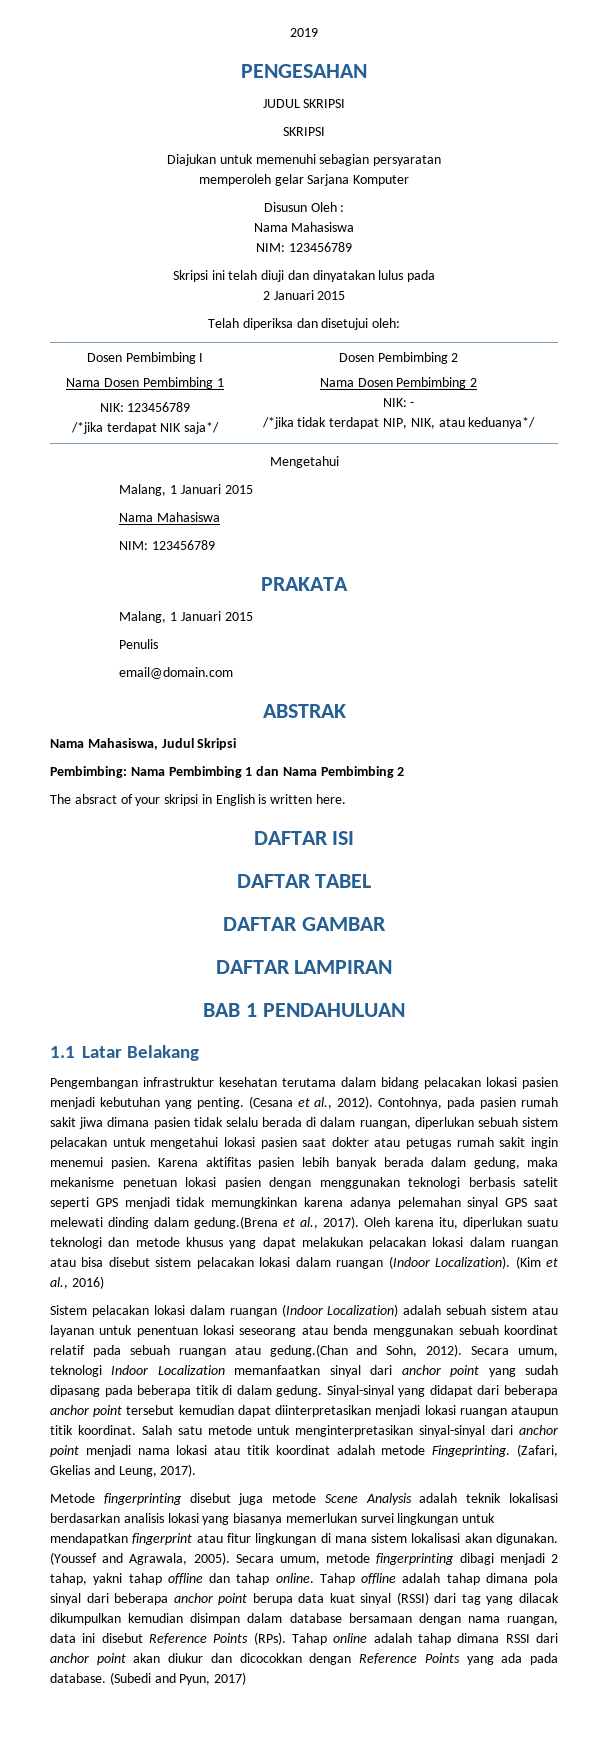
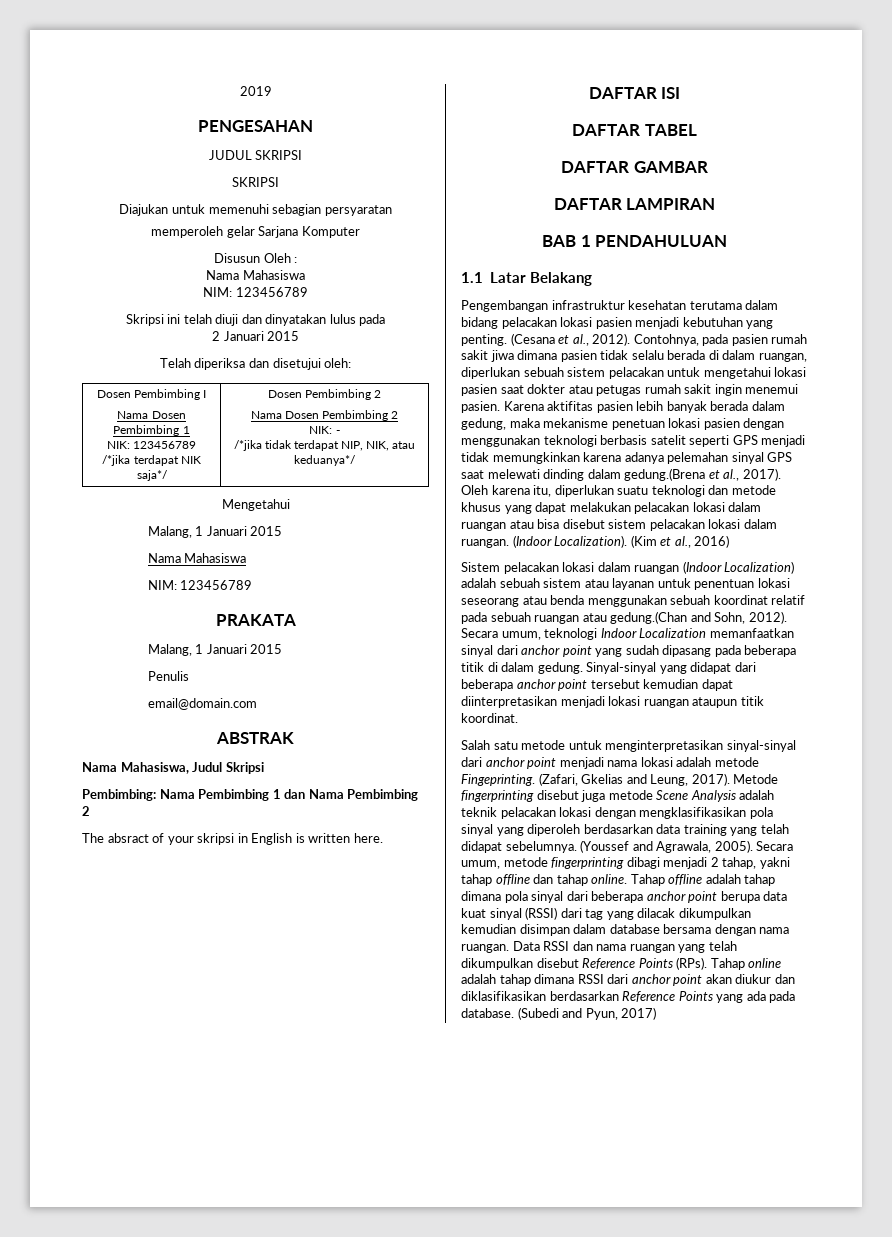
- Oleh karena itu, diperlukan suatu teknologi dan metode khusus yang dapat melakukan pelacakan lokasi dalam ruangan atau bisa disebut sistem pelacakan lokasi dalam ruangan (Indoor Localization).
+ Oleh karena itu, diperlukan suatu teknologi dan metode khusus yang dapat melakukan pelacakan lokasi dalam ruangan atau bisa disebut sistem pelacakan lokasi dalam ruangan. (Indoor Localization).
- Sinyal-sinyal yang didapat dari beberapa anchor point tersebut kemudian dapat diinterpretasikan menjadi lokasi ruangan ataupun titik koordinat. Salah satu metode untuk menginterpretasikan sinyal-sinyal dari anchor point menjadi nama lokasi atau titik koordinat adalah metode Fingeprinting.
+ Sinyal-sinyal yang didapat dari beberapa anchor point tersebut kemudian dapat diinterpretasikan menjadi lokasi ruangan ataupun titik koordinat.
+ Salah satu metode untuk menginterpretasikan sinyal-sinyal dari anchor point menjadi nama lokasi adalah metode Fingeprinting.
- (Zafari, Gkelias and Leung, 2017).
- Metode fingerprinting disebut juga metode Scene Analysis adalah teknik lokalisasi berdasarkan analisis lokasi yang biasanya memerlukan survei lingkungan untuk mendapatkan fingerprint atau fitur lingkungan di mana sistem lokalisasi akan digunakan.
+ (Zafari, Gkelias and Leung, 2017). Metode fingerprinting disebut juga metode Scene Analysis adalah teknik pelacakan lokasi dengan mengklasifikasikan pola sinyal yang diperoleh berdasarkan data training yang telah didapat sebelumnya.
- Tahap offline adalah tahap dimana pola sinyal dari beberapa anchor point berupa data kuat sinyal (RSSI) dari tag yang dilacak dikumpulkan kemudian disimpan dalam database bersamaan dengan nama ruangan, data ini disebut Reference Points (RPs).
+ Tahap offline adalah tahap dimana pola sinyal dari beberapa anchor point berupa data kuat sinyal (RSSI) dari tag yang dilacak dikumpulkan kemudian disimpan dalam database bersama dengan nama ruangan. Data RSSI dan nama ruangan yang telah dikumpulkan disebut Reference Points (RPs).
- Tahap online adalah tahap dimana RSSI dari anchor point akan diukur dan dicocokkan dengan Reference Points yang ada pada database.
+ Tahap online adalah tahap dimana RSSI dari anchor point akan diukur dan diklasifikasikan berdasarkan Reference Points yang ada pada database.

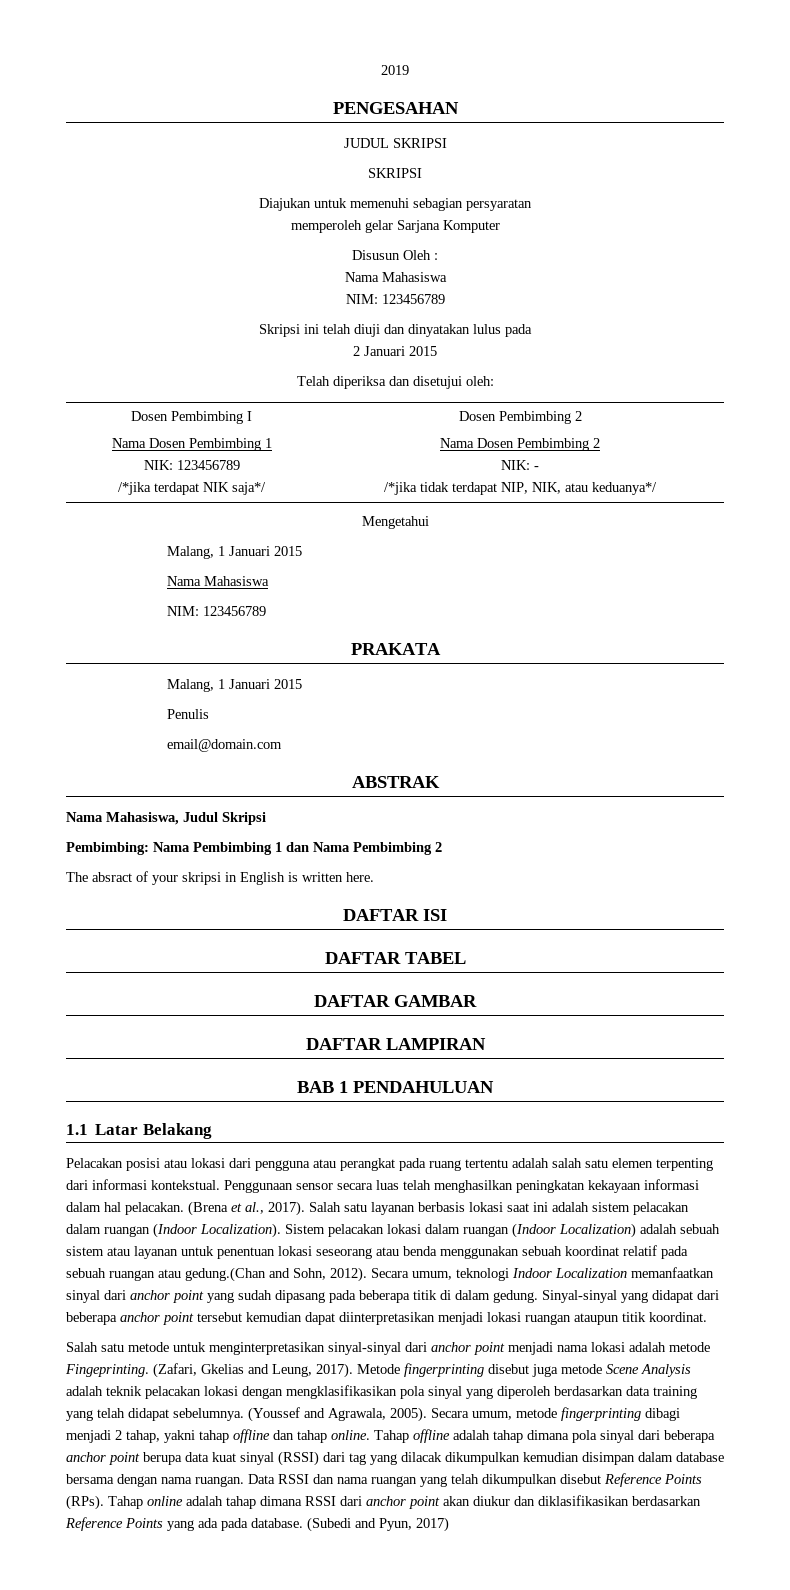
- Pengembangan infrastruktur kesehatan terutama dalam bidang pelacakan lokasi pasien menjadi kebutuhan yang penting. (Cesana et al., 2012). Contohnya, pada pasien rumah sakit jiwa dimana pasien tidak selalu berada di dalam ruangan, diperlukan sebuah sistem pelacakan untuk mengetahui lokasi pasien saat dokter atau petugas rumah sakit ingin menemui pasien. Karena aktifitas pasien lebih banyak berada dalam gedung, maka mekanisme penetuan lokasi pasien dengan menggunakan teknologi berbasis satelit seperti GPS menjadi tidak memungkinkan karena adanya pelemahan sinyal GPS saat melewati dinding dalam gedung.(Brena et al., 2017). Oleh karena itu, diperlukan suatu teknologi dan metode khusus yang dapat melakukan pelacakan lokasi dalam ruangan atau bisa disebut sistem pelacakan lokasi dalam ruangan. (Indoor Localization). (Kim et al., 2016)
- Sistem pelacakan lokasi dalam ruangan (Indoor Localization) adalah sebuah sistem atau layanan untuk penentuan lokasi seseorang atau benda menggunakan sebuah koordinat relatif pada sebuah ruangan atau gedung.(Chan and Sohn, 2012).
+ Pelacakan posisi atau lokasi dari pengguna atau perangkat pada ruang tertentu adalah salah satu elemen terpenting dari informasi kontekstual. Penggunaan sensor secara luas telah menghasilkan peningkatan kekayaan informasi dalam hal pelacakan. (Brena et al., 2017). Salah satu layanan berbasis lokasi saat ini adalah sistem pelacakan dalam ruangan (Indoor Localization). Sistem pelacakan lokasi dalam ruangan (Indoor Localization) adalah sebuah sistem atau layanan untuk penentuan lokasi seseorang atau benda menggunakan sebuah koordinat relatif pada sebuah ruangan atau gedung.(Chan and Sohn, 2012).

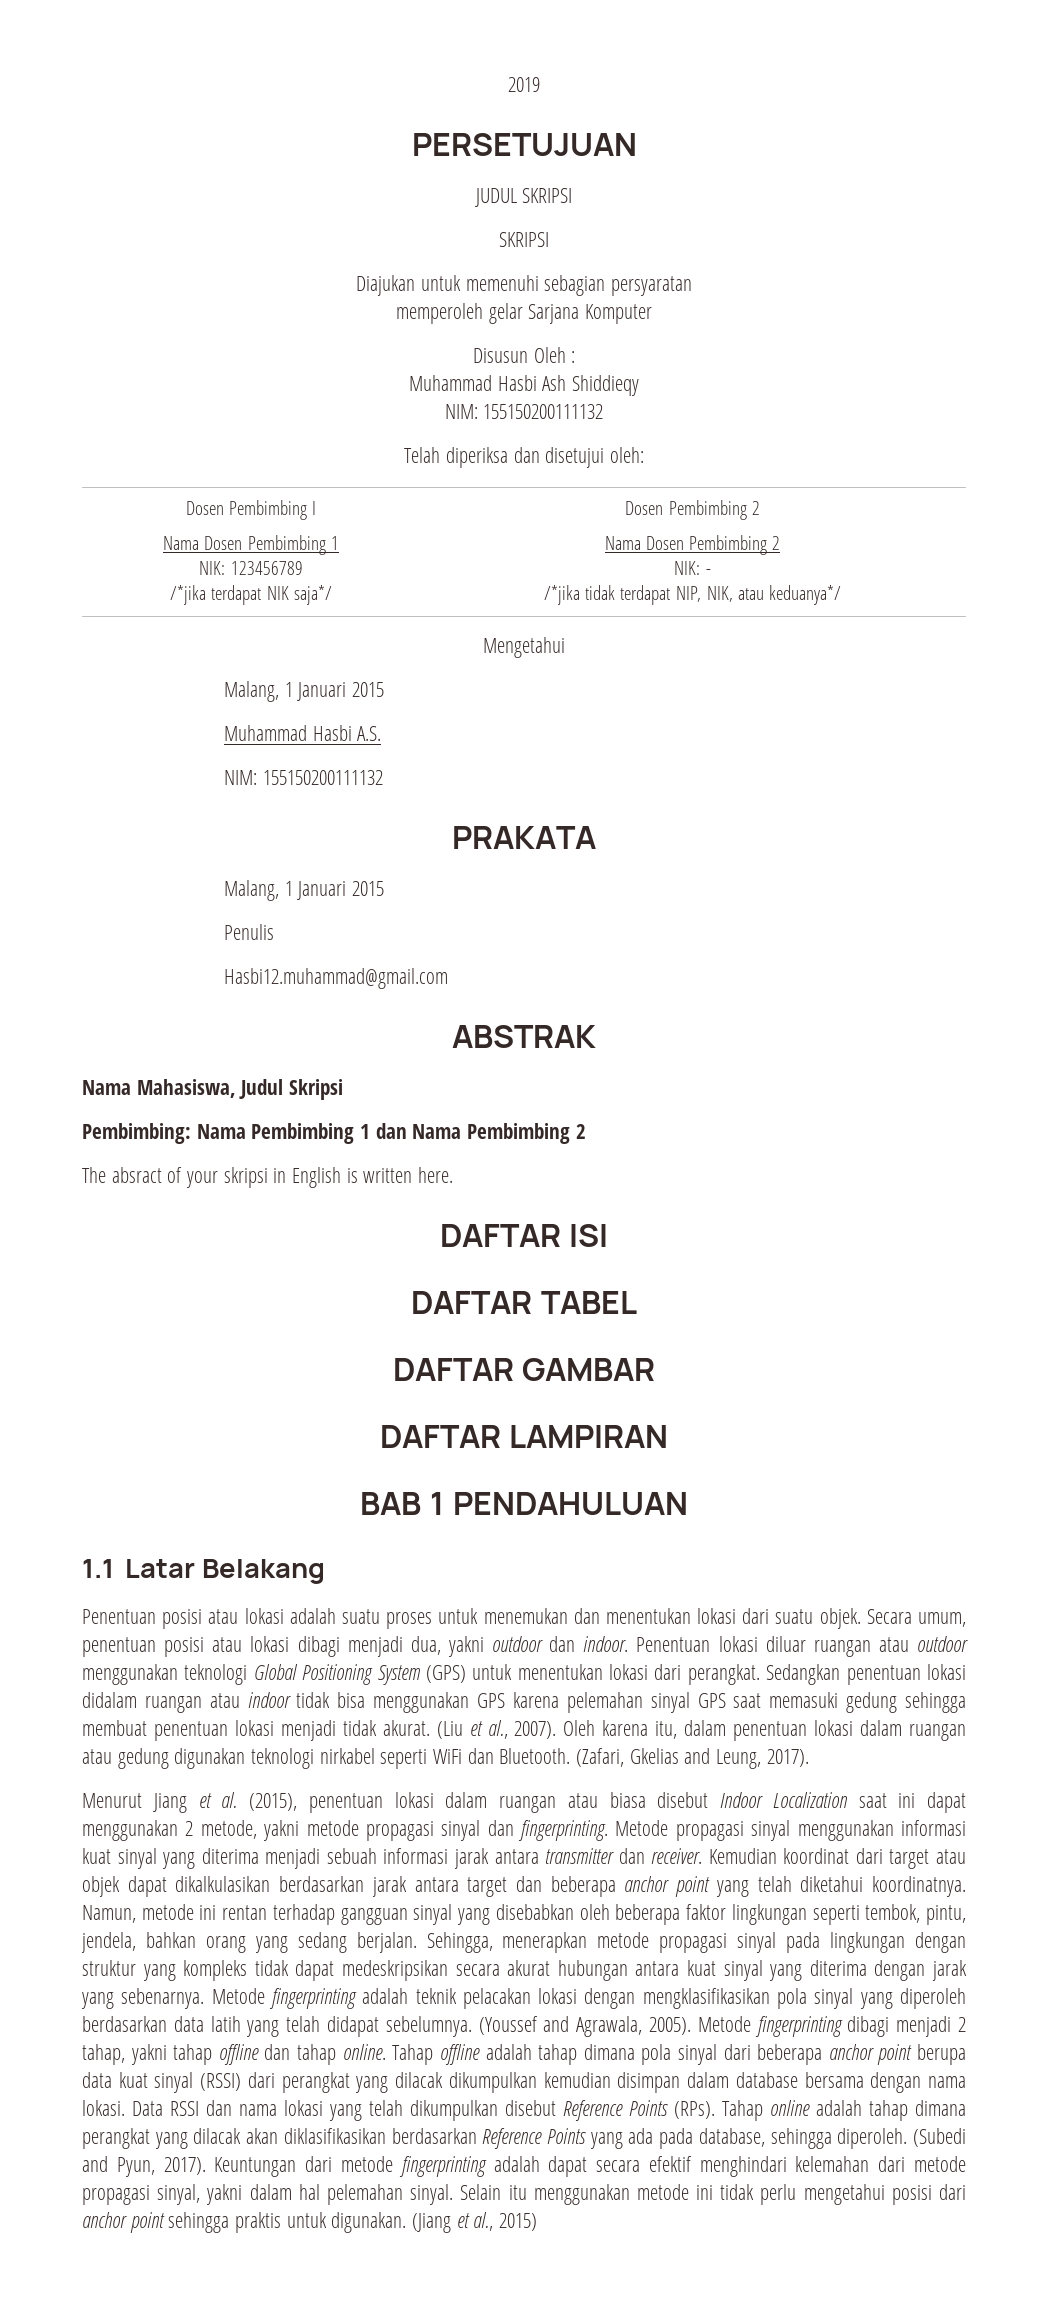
- PENGESAHAN
+ PERSETUJUAN
  Disusun Oleh :
- Nama Mahasiswa
- NIM: 123456789
- Skripsi ini telah diuji dan dinyatakan lulus pada
- 2 Januari 2015
+ Muhammad Hasbi Ash Shiddieqy
+ NIM: 155150200111132
  Mengetahui
  Malang, 1 Januari 2015
- Nama Mahasiswa
- NIM: 123456789
+ Muhammad Hasbi A.S.
+ NIM: 155150200111132
- email@domain.com
+ Hasbi12.muhammad@gmail.com
- Pelacakan posisi atau lokasi dari pengguna atau perangkat pada ruang tertentu adalah salah satu elemen terpenting dari informasi kontekstual. Penggunaan sensor secara luas telah menghasilkan peningkatan kekayaan informasi dalam hal pelacakan. (Brena et al., 2017). Salah satu layanan berbasis lokasi saat ini adalah sistem pelacakan dalam ruangan (Indoor Localization). Sistem pelacakan lokasi dalam ruangan (Indoor Localization) adalah sebuah sistem atau layanan untuk penentuan lokasi seseorang atau benda menggunakan sebuah koordinat relatif pada sebuah ruangan atau gedung.(Chan and Sohn, 2012). Secara umum, teknologi Indoor Localization memanfaatkan sinyal dari anchor point yang sudah dipasang pada beberapa titik di dalam gedung. Sinyal-sinyal yang didapat dari beberapa anchor point tersebut kemudian dapat diinterpretasikan menjadi lokasi ruangan ataupun titik koordinat.
- Salah satu metode untuk menginterpretasikan sinyal-sinyal dari anchor point menjadi nama lokasi adalah metode Fingeprinting.
+ Penentuan posisi atau lokasi adalah suatu proses untuk menemukan dan menentukan lokasi dari suatu objek. Secara umum, penentuan posisi atau lokasi dibagi menjadi dua, yakni outdoor dan indoor. Penentuan lokasi diluar ruangan atau outdoor menggunakan teknologi Global Positioning System (GPS) untuk menentukan lokasi dari perangkat. Sedangkan penentuan lokasi didalam ruangan atau indoor tidak bisa menggunakan GPS karena pelemahan sinyal GPS saat memasuki gedung sehingga membuat penentuan lokasi menjadi tidak akurat. (Liu et al., 2007). Oleh karena itu, dalam penentuan lokasi dalam ruangan atau gedung digunakan teknologi nirkabel seperti WiFi dan Bluetooth.
- (Zafari, Gkelias and Leung, 2017). Metode fingerprinting disebut juga metode Scene Analysis adalah teknik pelacakan lokasi dengan mengklasifikasikan pola sinyal yang diperoleh berdasarkan data training yang telah didapat sebelumnya.
+ (Zafari, Gkelias and Leung, 2017).
+ Menurut Jiang et al. (2015), penentuan lokasi dalam ruangan atau biasa disebut Indoor Localization saat ini dapat menggunakan 2 metode, yakni metode propagasi sinyal dan fingerprinting. Metode propagasi sinyal menggunakan informasi kuat sinyal yang diterima menjadi sebuah informasi jarak antara transmitter dan receiver. Kemudian koordinat dari target atau objek dapat dikalkulasikan berdasarkan jarak antara target dan beberapa anchor point yang telah diketahui koordinatnya. Namun, metode ini rentan terhadap gangguan sinyal yang disebabkan oleh beberapa faktor lingkungan seperti tembok, pintu, jendela, bahkan orang yang sedang berjalan. Sehingga, menerapkan metode propagasi sinyal pada lingkungan dengan struktur yang kompleks tidak dapat medeskripsikan secara akurat hubungan antara kuat sinyal yang diterima dengan jarak yang sebenarnya. Metode fingerprinting adalah teknik pelacakan lokasi dengan mengklasifikasikan pola sinyal yang diperoleh berdasarkan data latih yang telah didapat sebelumnya.
- Secara umum, metode fingerprinting dibagi menjadi 2 tahap, yakni tahap offline dan tahap online.
+ Metode fingerprinting dibagi menjadi 2 tahap, yakni tahap offline dan tahap online.
- Tahap offline adalah tahap dimana pola sinyal dari beberapa anchor point berupa data kuat sinyal (RSSI) dari tag yang dilacak dikumpulkan kemudian disimpan dalam database bersama dengan nama ruangan.
+ Tahap offline adalah tahap dimana pola sinyal dari beberapa anchor point berupa data kuat sinyal (RSSI) dari perangkat yang dilacak dikumpulkan kemudian disimpan dalam database bersama dengan nama lokasi.
- Data RSSI dan nama ruangan yang telah dikumpulkan disebut Reference Points (RPs).
+ Data RSSI dan nama lokasi yang telah dikumpulkan disebut Reference Points (RPs).
- Tahap online adalah tahap dimana RSSI dari anchor point akan diukur dan diklasifikasikan berdasarkan Reference Points yang ada pada database. (Subedi and Pyun, 2017)
+ Tahap online adalah tahap dimana perangkat yang dilacak akan diklasifikasikan berdasarkan Reference Points yang ada pada database, sehingga diperoleh. (Subedi and Pyun, 2017). Keuntungan dari metode fingerprinting adalah dapat secara efektif menghindari kelemahan dari metode propagasi sinyal, yakni dalam hal pelemahan sinyal. Selain itu menggunakan metode ini tidak perlu mengetahui posisi dari anchor point sehingga praktis untuk digunakan. (Jiang et al., 2015)

